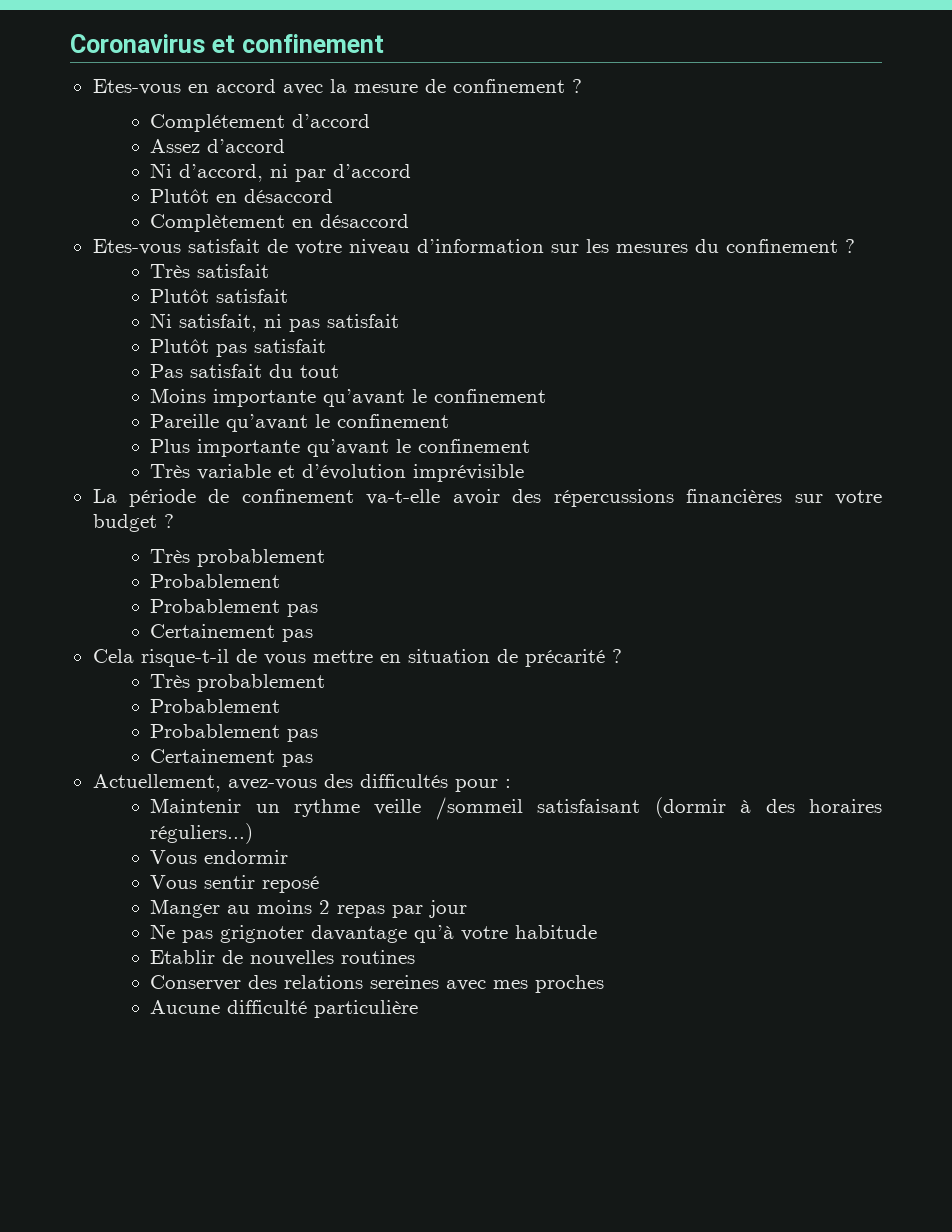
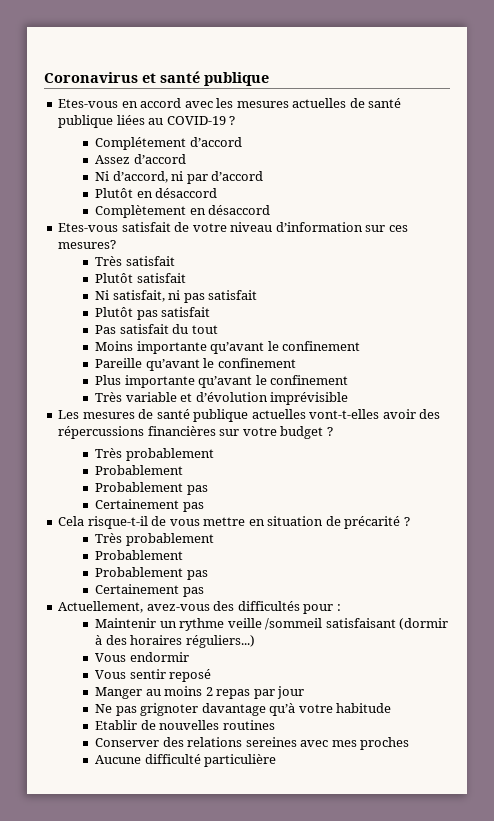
- Coronavirus et confinement
+ Coronavirus et santé publique
- Etes-vous en accord avec la mesure de confinement ?
+ Etes-vous en accord avec les mesures actuelles de santé publique liées au COVID-19 ?
- Etes-vous satisfait de votre niveau d’information sur les mesures du confinement ?
+ Etes-vous satisfait de votre niveau d’information sur ces mesures?
- La période de confinement va-t-elle avoir des répercussions financières sur votre budget ?
+ Les mesures de santé publique actuelles vont-t-elles avoir des répercussions financières sur votre budget ?

